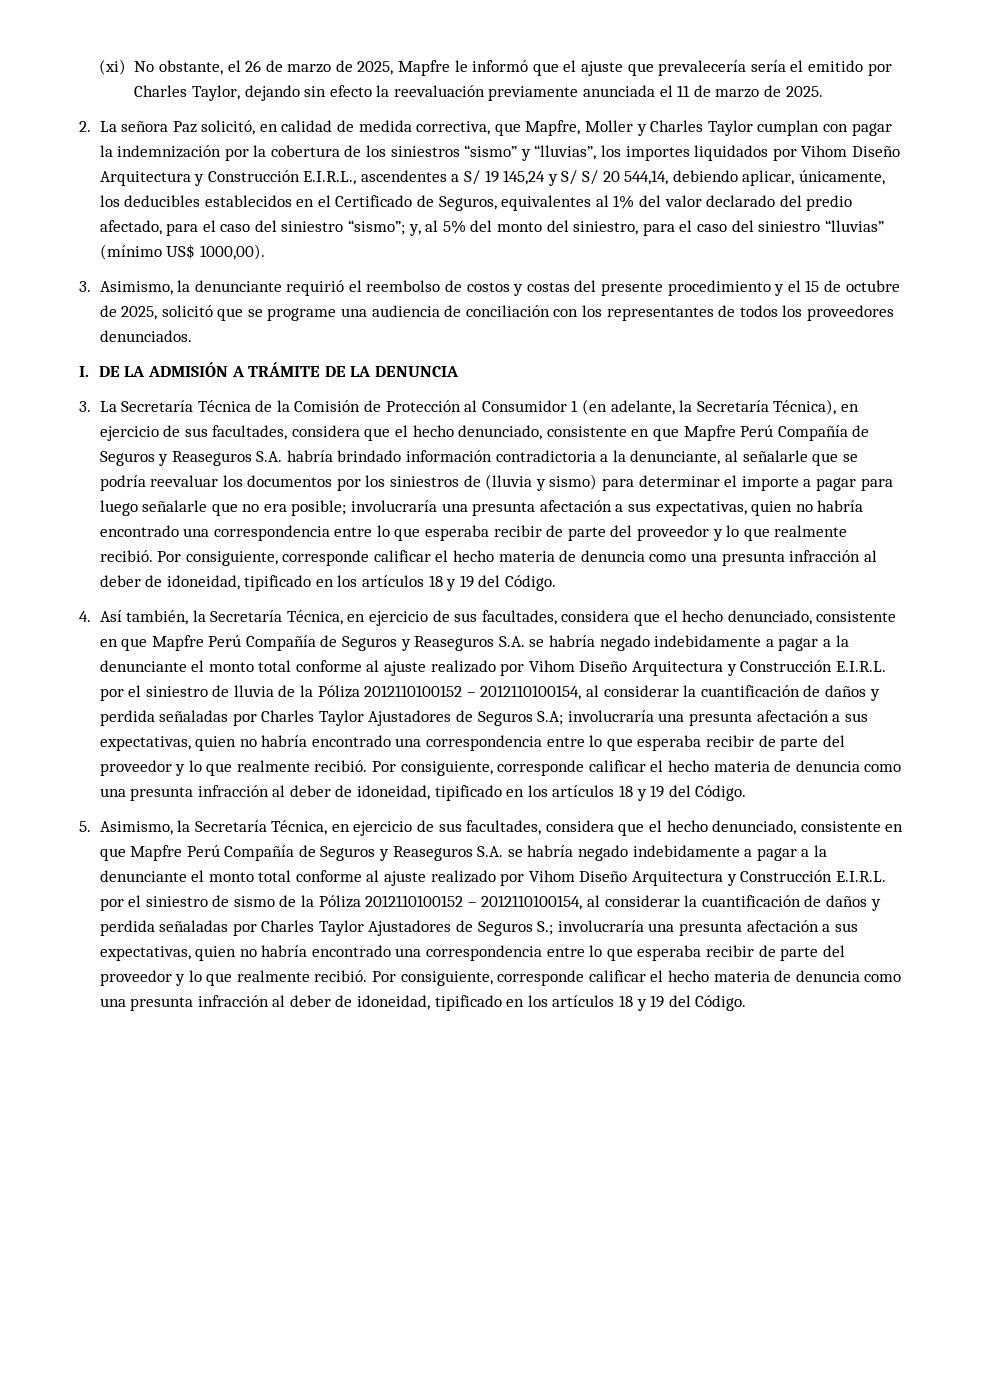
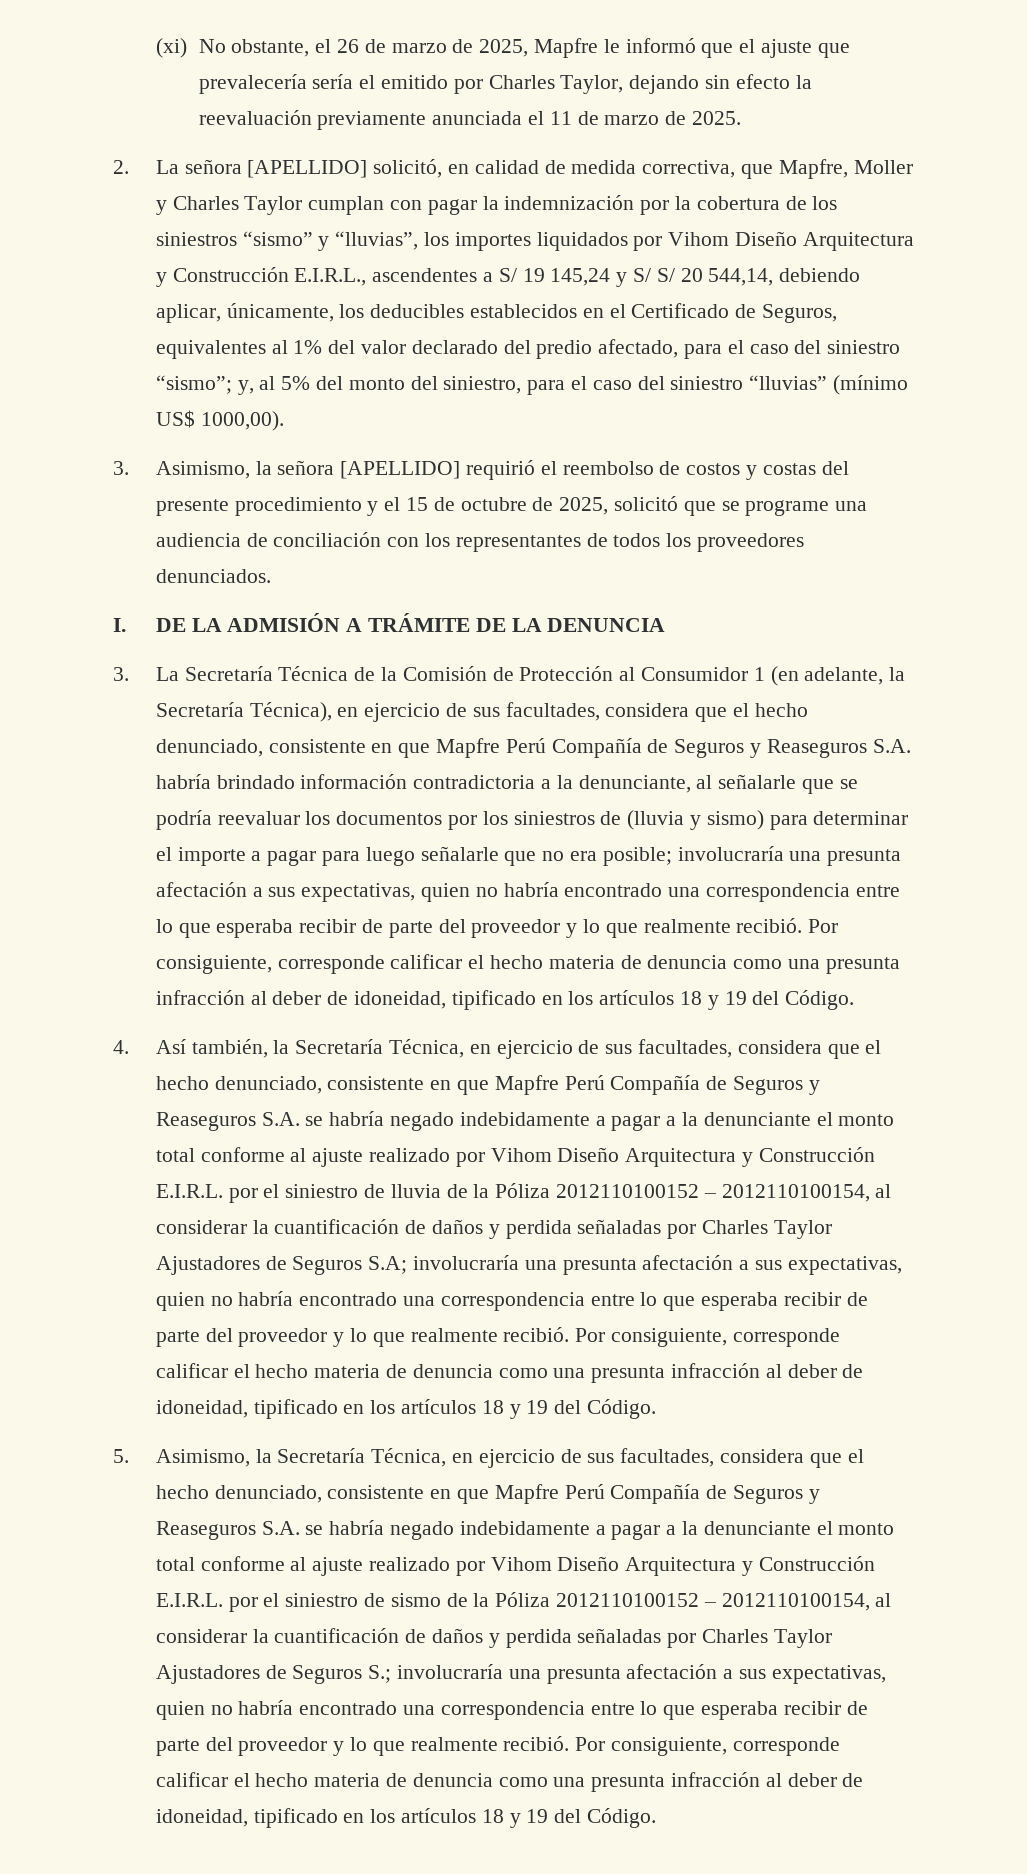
- 2. La señora Paz solicitó, en calidad de medida correctiva, que Mapfre, Moller y Charles Taylor cumplan con pagar la indemnización por la cobertura de los siniestros “sismo” y “lluvias”, los importes liquidados por Vihom Diseño Arquitectura y Construcción E.I.R.L., ascendentes a S/ 19 145,24 y S/ S/ 20 544,14, debiendo aplicar, únicamente, los deducibles establecidos en el Certificado de Seguros, equivalentes al 1% del valor declarado del predio afectado, para el caso del siniestro “sismo”;
+ 2. La señora [APELLIDO] solicitó, en calidad de medida correctiva, que Mapfre, Moller y Charles Taylor cumplan con pagar la indemnización por la cobertura de los siniestros “sismo” y “lluvias”, los importes liquidados por Vihom Diseño Arquitectura y Construcción E.I.R.L., ascendentes a S/ 19 145,24 y S/ S/ 20 544,14, debiendo aplicar, únicamente, los deducibles establecidos en el Certificado de Seguros, equivalentes al 1% del valor declarado del predio afectado, para el caso del siniestro “sismo”;
- 3. Asimismo, la denunciante requirió el reembolso de costos y costas del presente procedimiento y el 15 de octubre de 2025, solicitó que se programe una audiencia de conciliación con los representantes de todos los proveedores denunciados.
+ 3. Asimismo, la señora [APELLIDO] requirió el reembolso de costos y costas del presente procedimiento y el 15 de octubre de 2025, solicitó que se programe una audiencia de conciliación con los representantes de todos los proveedores denunciados.

